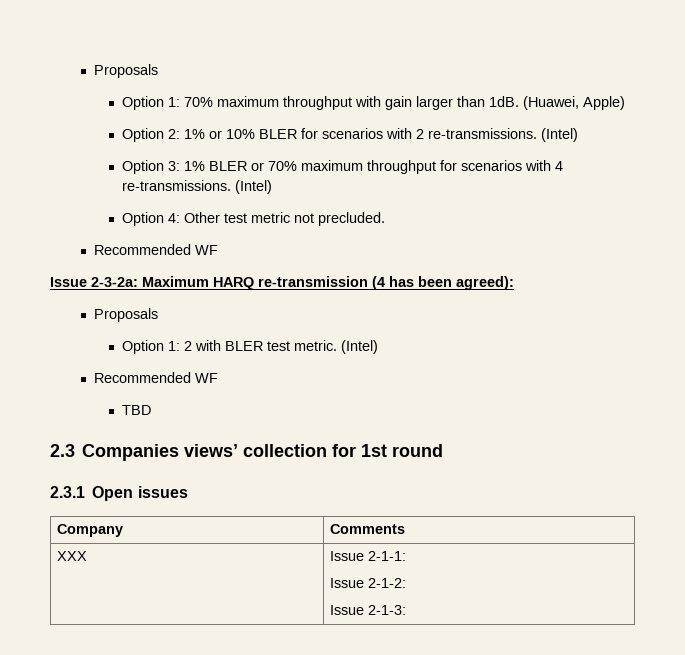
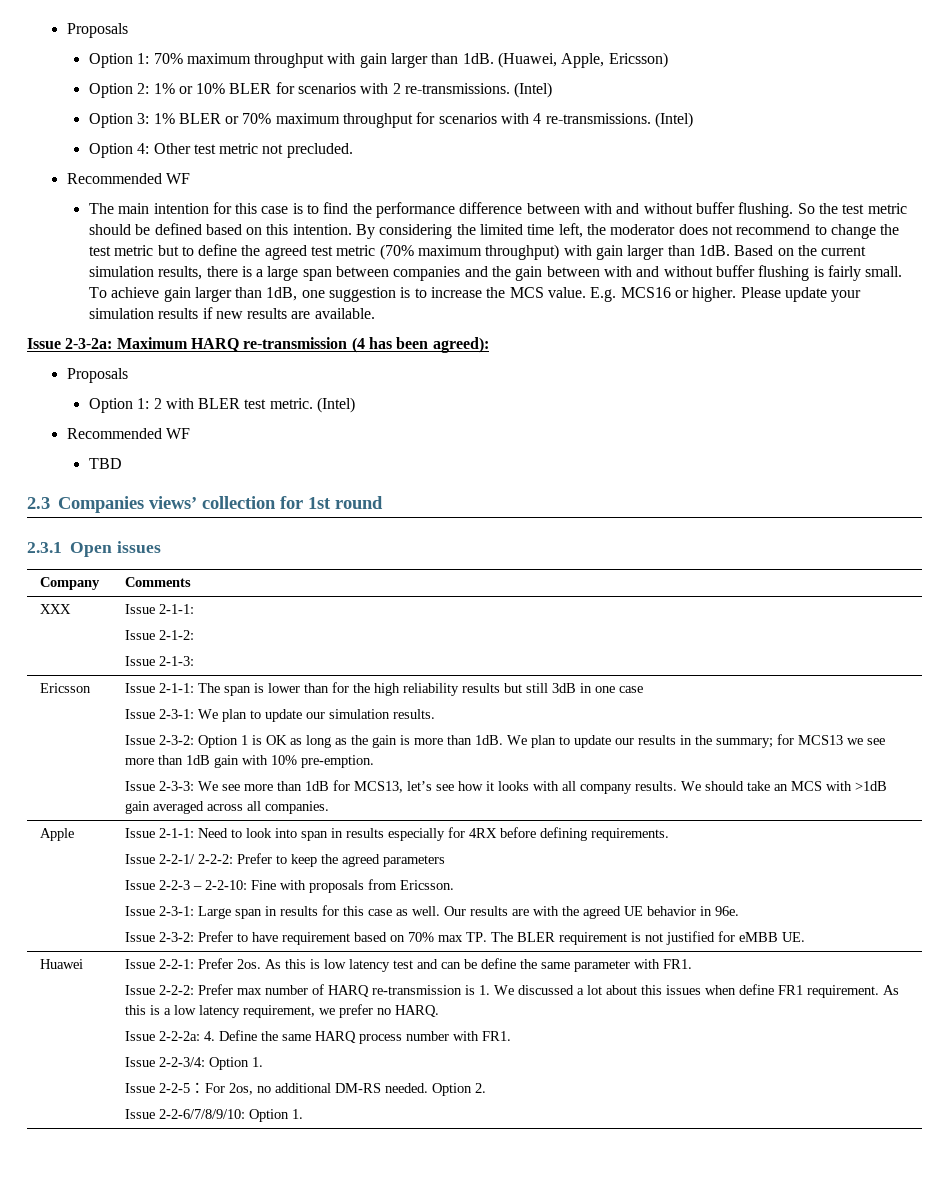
- (Huawei, Apple)
+ (Huawei, Apple, Ericsson)
+ The main intention for this case is to find the performance difference between with and without buffer flushing. So the test metric should be defined based on this intention. By considering the limited time left, the moderator does not recommend to change the test metric but to define the agreed test metric (70% maximum throughput) with gain larger than 1dB. Based on the current simulation results, there is a large span between companies and the gain between with and without buffer flushing is fairly small. To achieve gain larger than 1dB, one suggestion is to increase the MCS value. E.g. MCS16 or higher. Please update your simulation results if new results are available.
+ Ericsson | Issue 2-1-1: The span is lower than for the high reliability results but still 3dB in one case
+ Issue 2-3-1: We plan to update our simulation results.
+ Issue 2-3-2: Option 1 is OK as long as the gain is more than 1dB. We plan to update our results in the summary; for MCS13 we see more than 1dB gain with 10% pre-emption.
+ Issue 2-3-3: We see more than 1dB for MCS13, let’s see how it looks with all company results. We should take an MCS with >1dB gain averaged across all companies.
+ Apple | Issue 2-1-1: Need to look into span in results especially for 4RX before defining requirements.
+ Issue 2-2-1/ 2-2-2: Prefer to keep the agreed parameters
+ Issue 2-2-3 – 2-2-10: Fine with proposals from Ericsson.
+ Issue 2-3-1: Large span in results for this case as well. Our results are with the agreed UE behavior in 96e.
+ Issue 2-3-2: Prefer to have requirement based on 70% max TP. The BLER requirement is not justified for eMBB UE.
+ Huawei | Issue 2-2-1: Prefer 2os. As this is low latency test and can be define the same parameter with FR1.
+ Issue 2-2-2: Prefer max number of HARQ re-transmission is 1. We discussed a lot about this issues when define FR1 requirement. As this is a low latency requirement, we prefer no HARQ.
+ Issue 2-2-2a: 4. Define the same HARQ process number with FR1.
+ Issue 2-2-3/4: Option 1.
+ Issue 2-2-5：For 2os, no additional DM-RS needed. Option 2.
+ Issue 2-2-6/7/8/9/10: Option 1.

